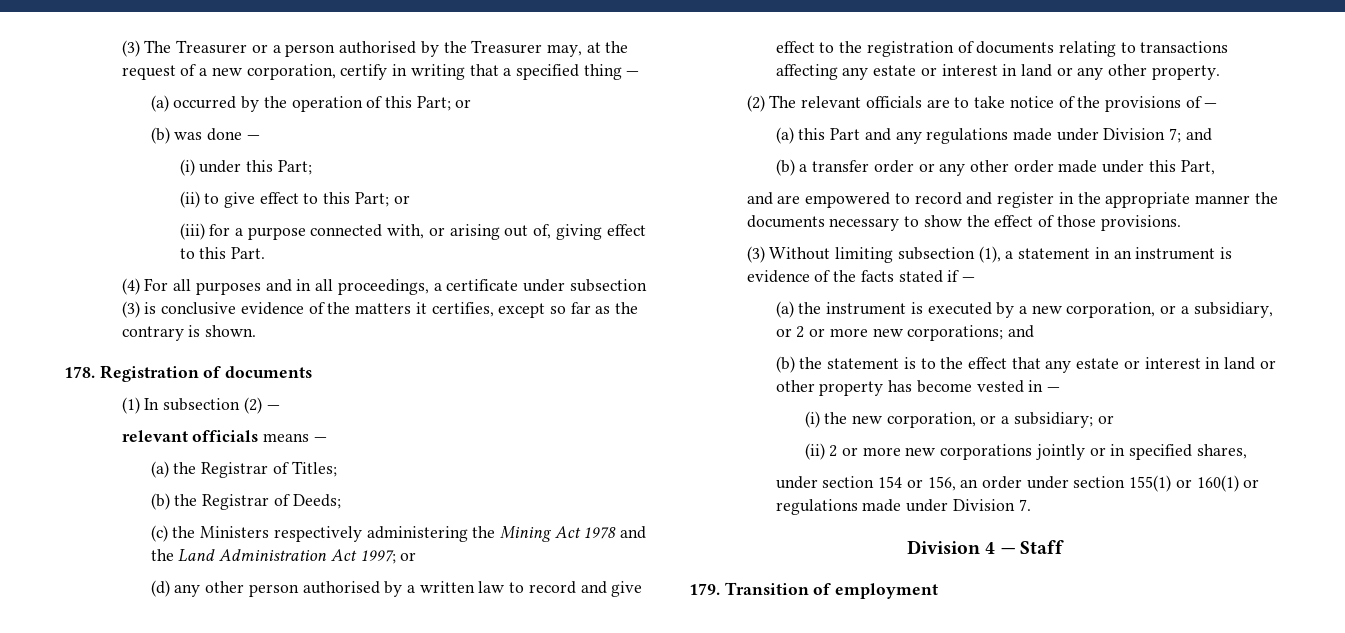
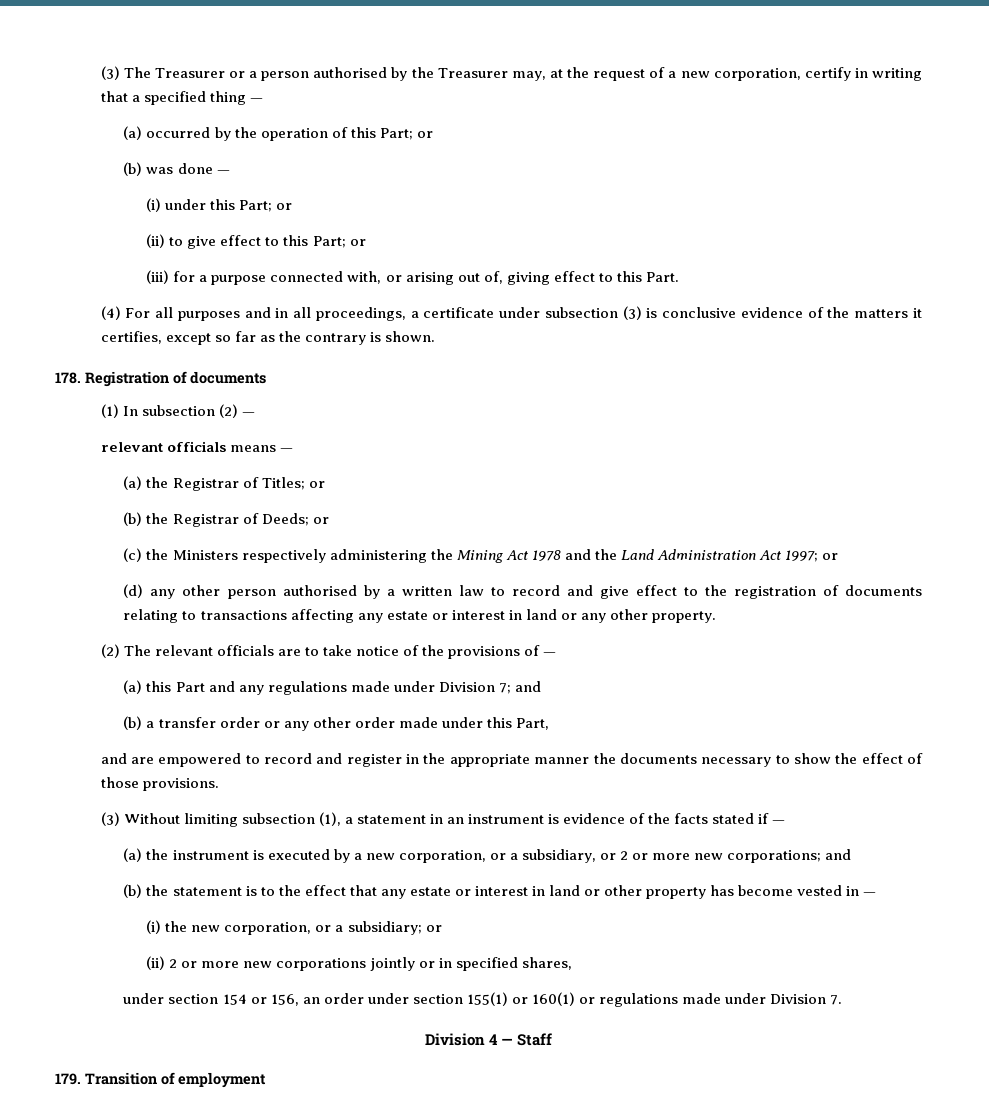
- (i) under this Part;
+ (i) under this Part; or
- (a) the Registrar of Titles;
+ (a) the Registrar of Titles; or
- (b) the Registrar of Deeds;
+ (b) the Registrar of Deeds; or

